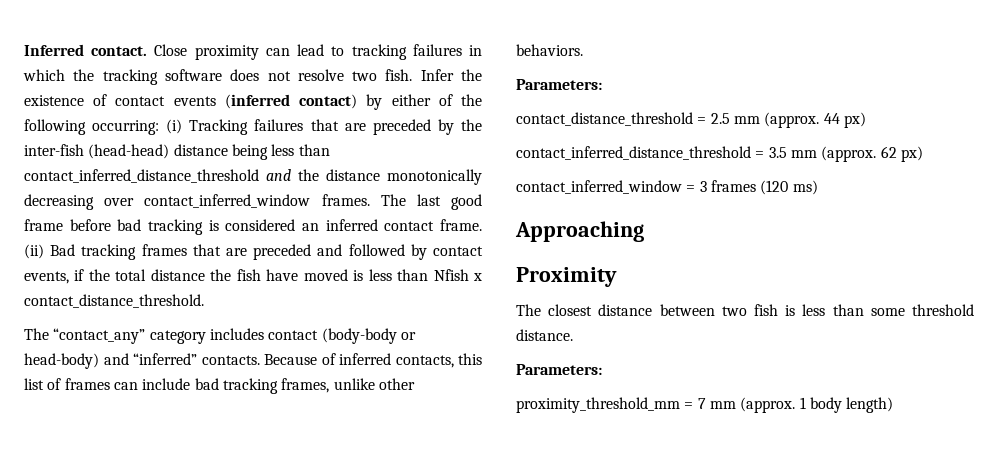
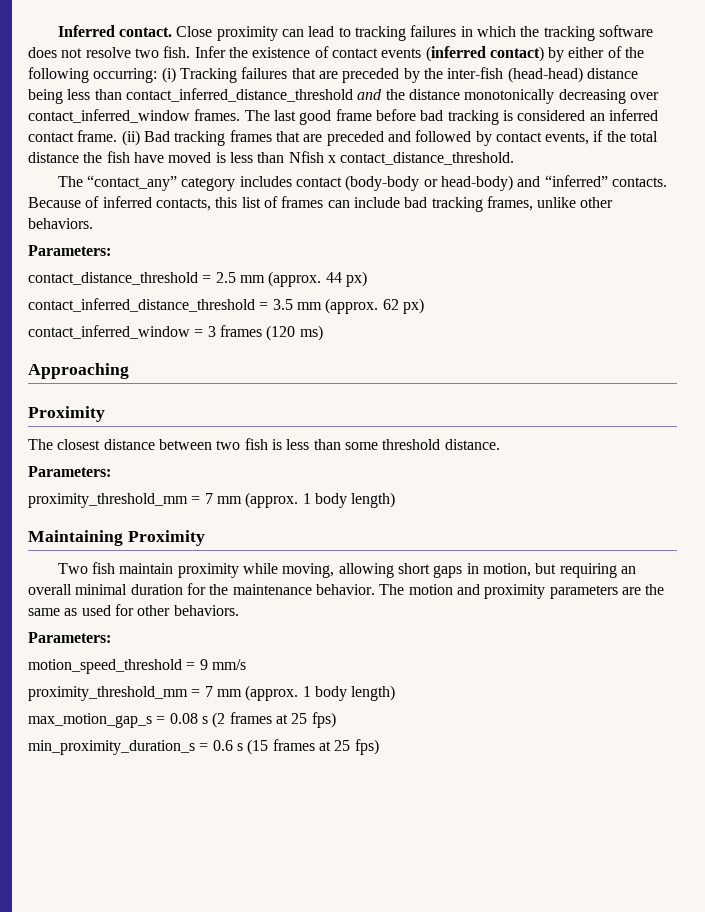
+ Maintaining Proximity
+ Two fish maintain proximity while moving, allowing short gaps in motion, but requiring an overall minimal duration for the maintenance behavior. The motion and proximity parameters are the same as used for other behaviors.
+ Parameters:
+ motion_speed_threshold = 9 mm/s
+ proximity_threshold_mm = 7 mm (approx. 1 body length)
+ max_motion_gap_s = 0.08 s (2 frames at 25 fps)
+ min_proximity_duration_s = 0.6 s (15 frames at 25 fps)

